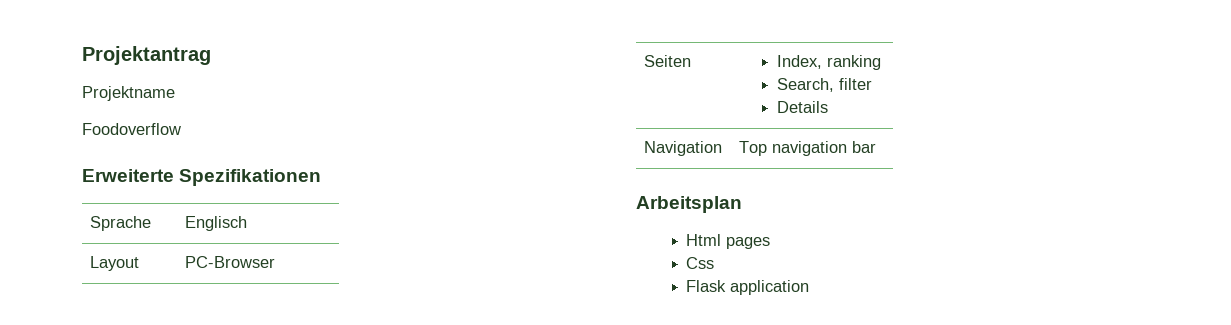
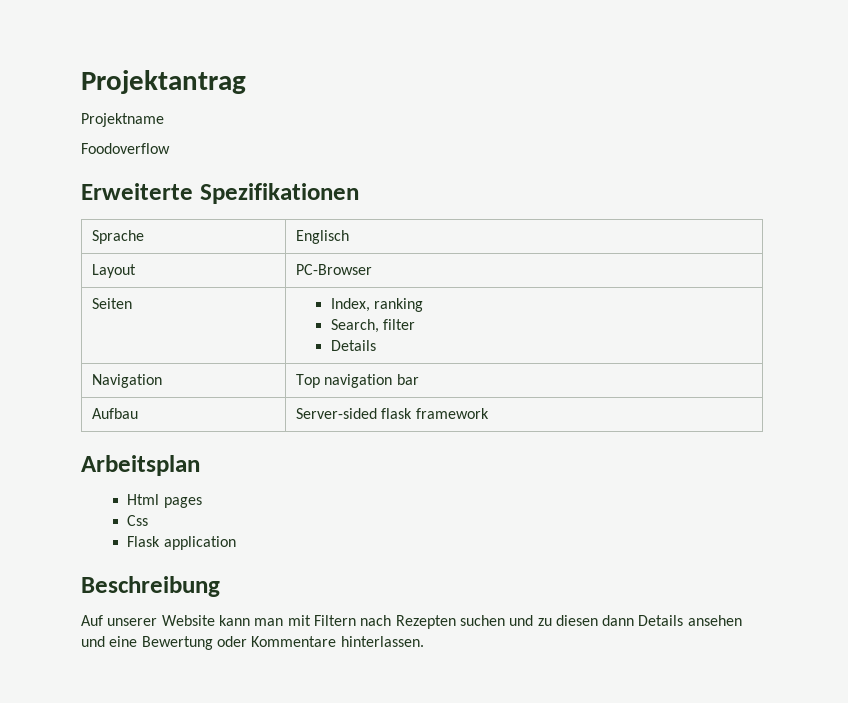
+ Aufbau | Server-sided flask framework
+ Beschreibung
+ Auf unserer Website kann man mit Filtern nach Rezepten suchen und zu diesen dann Details ansehen und eine Bewertung oder Kommentare hinterlassen.

